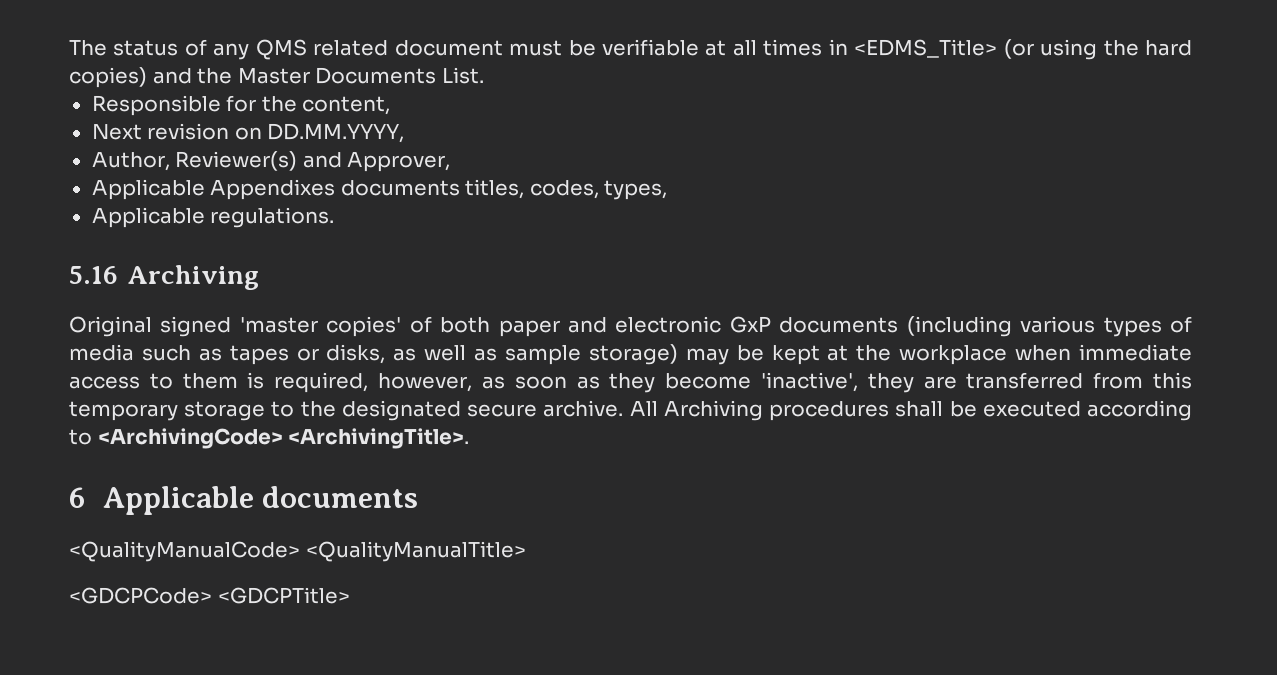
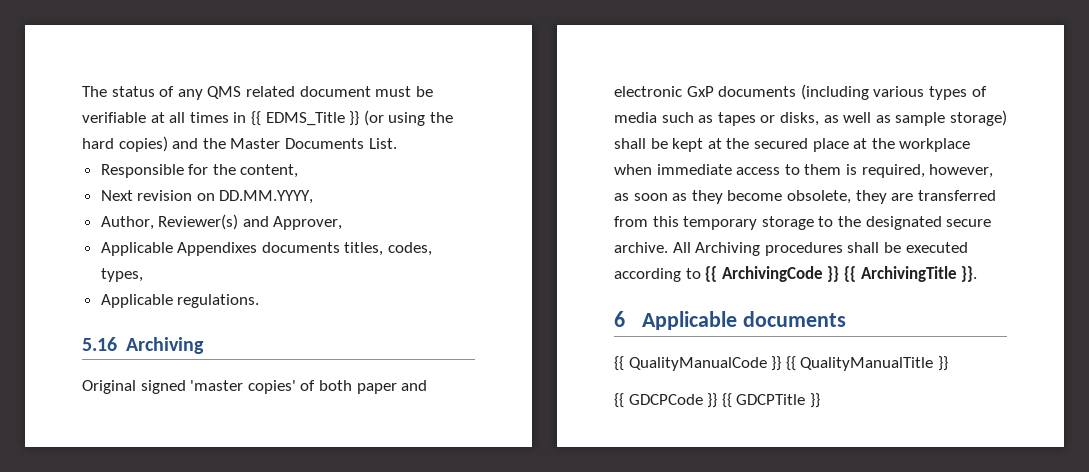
- The status of any QMS related document must be verifiable at all times in <EDMS_Title> (or using the hard copies) and the Master Documents List.
+ The status of any QMS related document must be verifiable at all times in {{ EDMS_Title }} (or using the hard copies) and the Master Documents List.
- Original signed 'master copies' of both paper and electronic GxP documents (including various types of media such as tapes or disks, as well as sample storage) may be kept at the workplace when immediate access to them is required, however, as soon as they become 'inactive', they are transferred from this temporary storage to the designated secure archive.
+ Original signed 'master copies' of both paper and electronic GxP documents (including various types of media such as tapes or disks, as well as sample storage) shall be kept at the secured place at the workplace when immediate access to them is required, however, as soon as they become obsolete, they are transferred from this temporary storage to the designated secure archive.
- All Archiving procedures shall be executed according to <ArchivingCode> <ArchivingTitle>.
+ All Archiving procedures shall be executed according to {{ ArchivingCode }} {{ ArchivingTitle }}.
  6 Applicable documents
- <QualityManualCode> <QualityManualTitle>
- <GDCPCode> <GDCPTitle>
+ {{ QualityManualCode }} {{ QualityManualTitle }}
+ {{ GDCPCode }} {{ GDCPTitle }}

